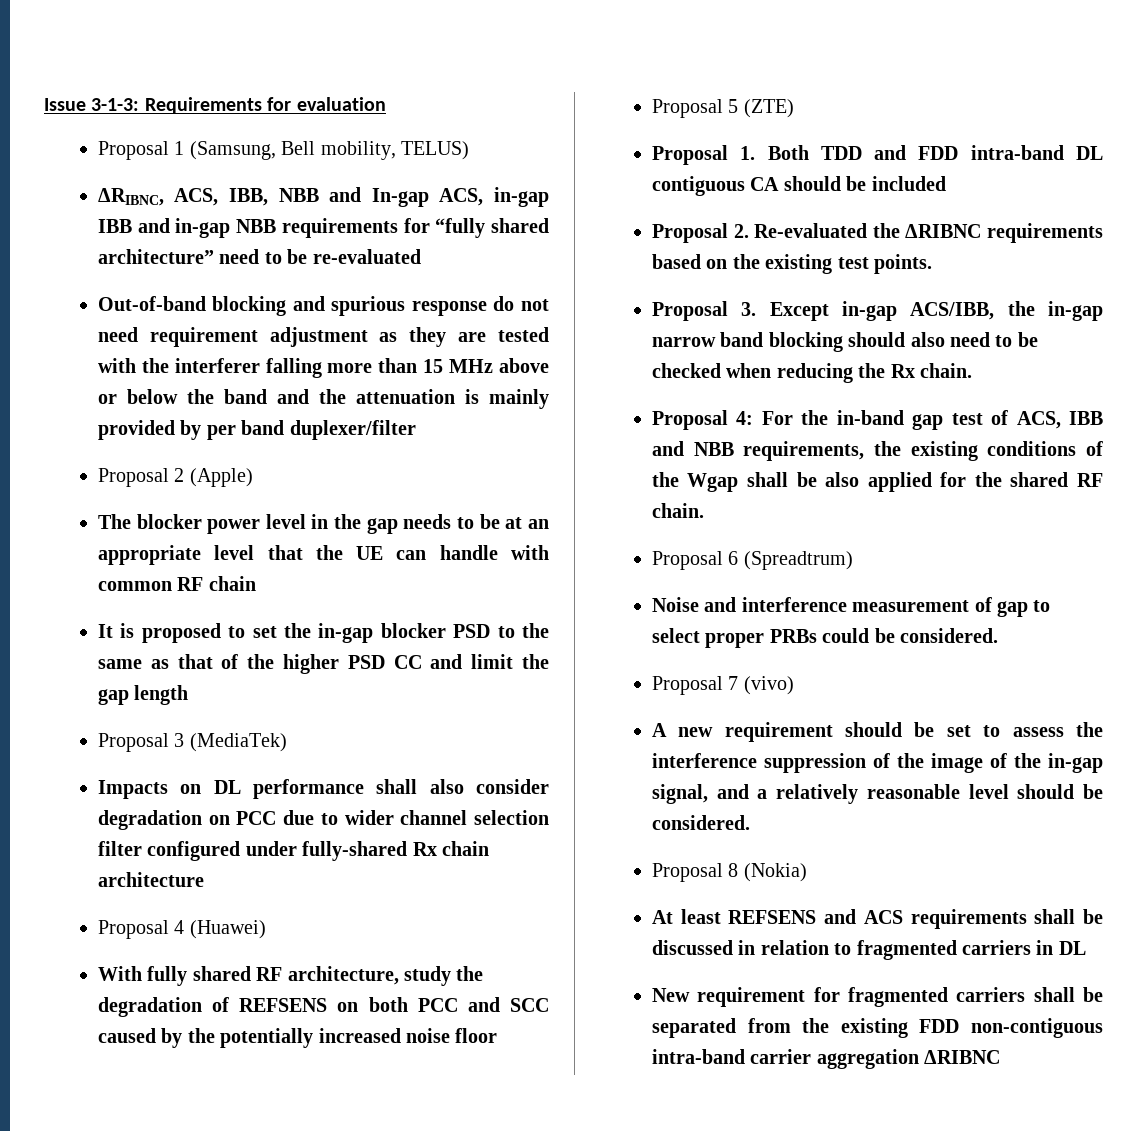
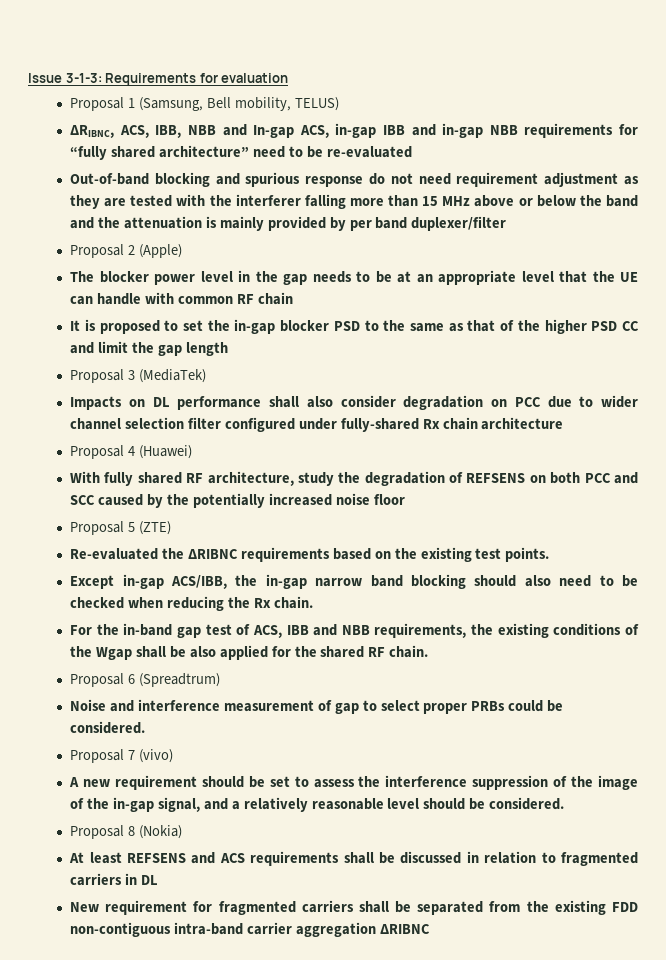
- Proposal 1. Both TDD and FDD intra-band DL contiguous CA should be included
- Proposal 2. Re-evaluated the ΔRIBNC requirements based on the existing test points.
+ Re-evaluated the ΔRIBNC requirements based on the existing test points.
- Proposal 3. Except in-gap ACS/IBB, the in-gap narrow band blocking should also need to be checked when reducing the Rx chain.
+ Except in-gap ACS/IBB, the in-gap narrow band blocking should also need to be checked when reducing the Rx chain.
- Proposal 4: For the in-band gap test of ACS, IBB and NBB requirements, the existing conditions of the Wgap shall be also applied for the shared RF chain.
+ For the in-band gap test of ACS, IBB and NBB requirements, the existing conditions of the Wgap shall be also applied for the shared RF chain.

